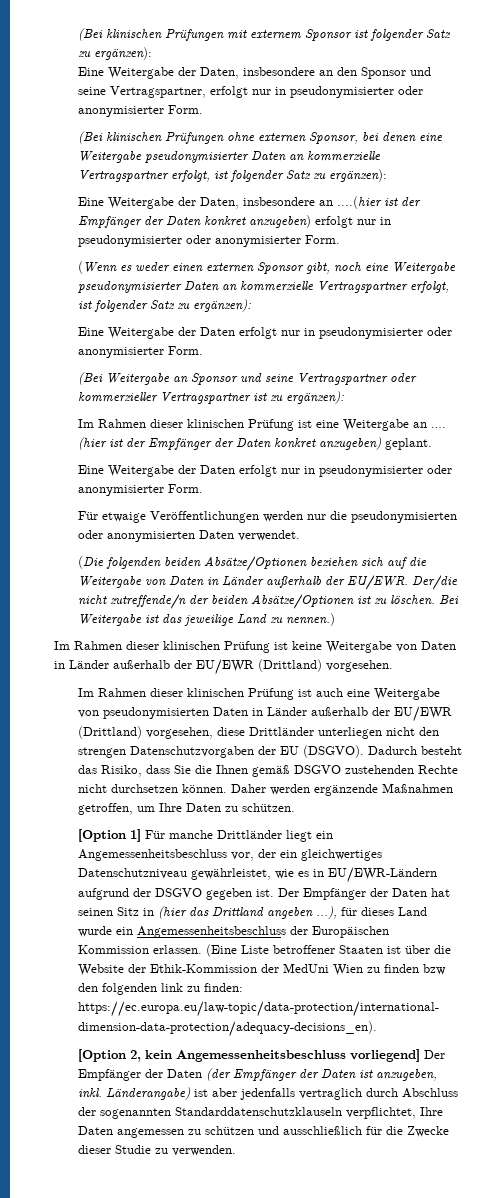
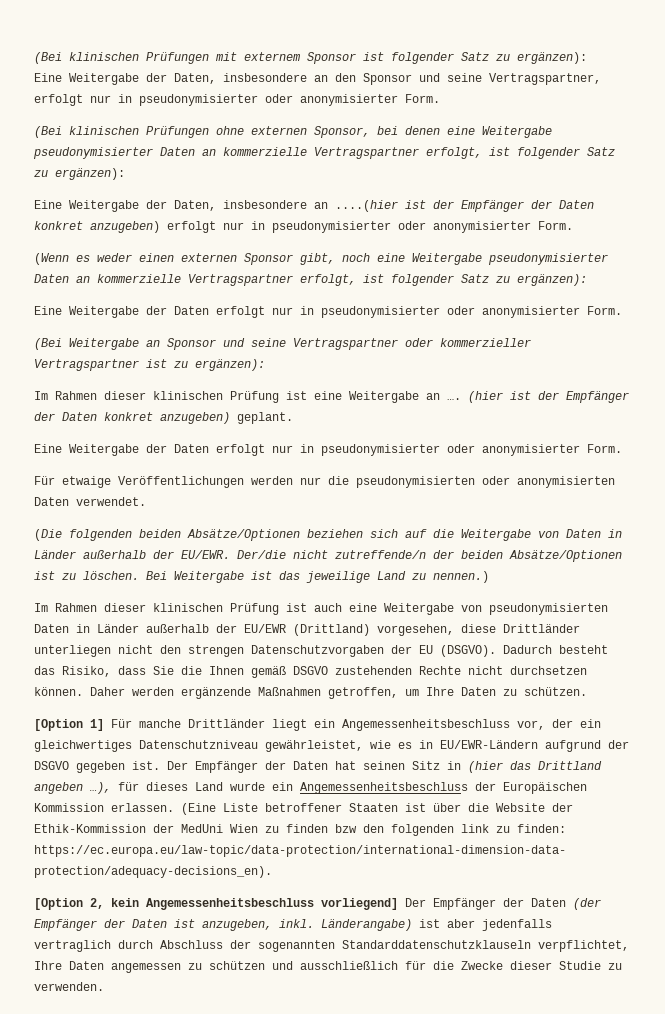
- Im Rahmen dieser klinischen Prüfung ist keine Weitergabe von Daten in Länder außerhalb der EU/EWR (Drittland) vorgesehen.

